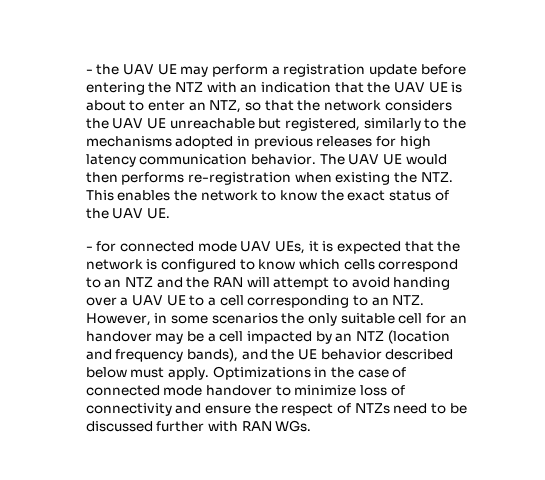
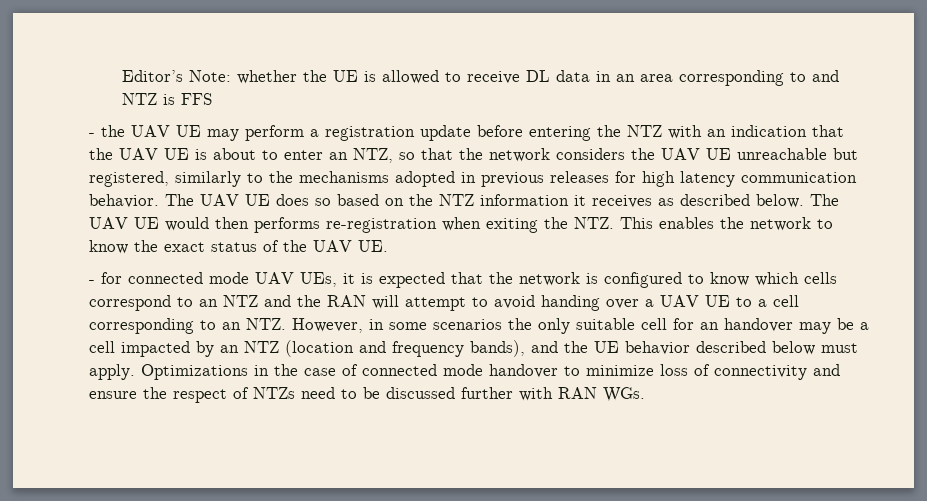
+ Editor’s Note: whether the UE is allowed to receive DL data in an area corresponding to and NTZ is FFS
- The UAV UE would then performs re-registration when existing the NTZ. This enables the network to know the exact status of the UAV UE.
+ The UAV UE does so based on the NTZ information it receives as described below. The UAV UE would then performs re-registration when exiting the NTZ. This enables the network to know the exact status of the UAV UE.

